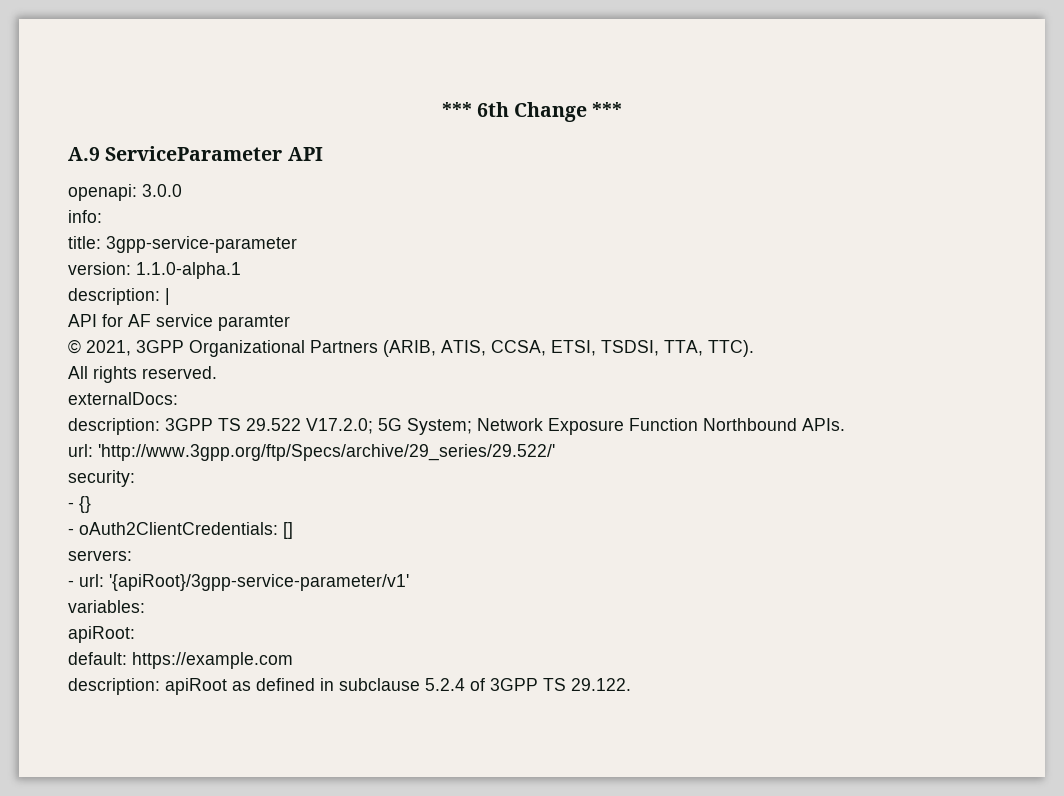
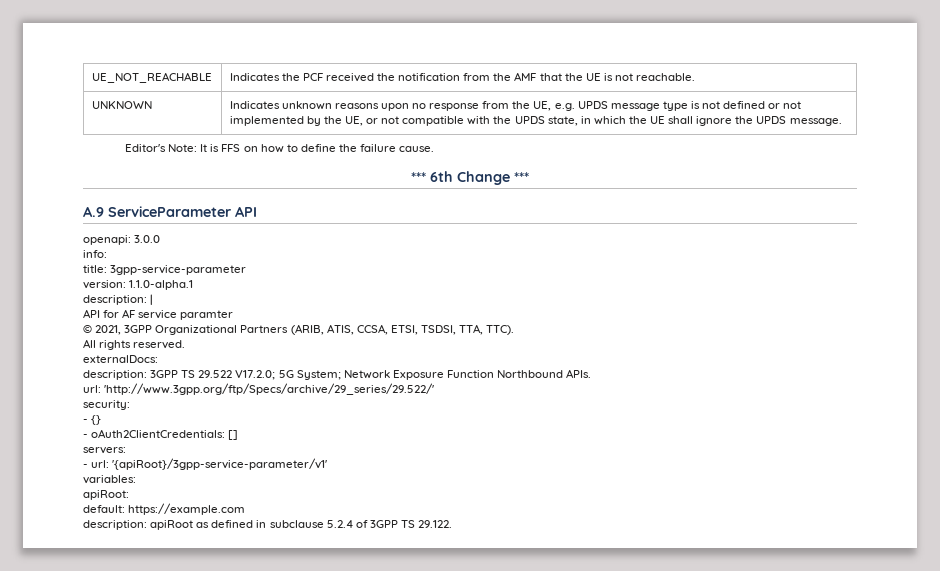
+ UE_NOT_REACHABLE | Indicates the PCF received the notification from the AMF that the UE is not reachable.
+ UNKNOWN | Indicates unknown reasons upon no response from the UE, e.g. UPDS message type is not defined or not implemented by the UE, or not compatible with the UPDS state, in which the UE shall ignore the UPDS message.
+ Editor's Note: It is FFS on how to define the failure cause.

